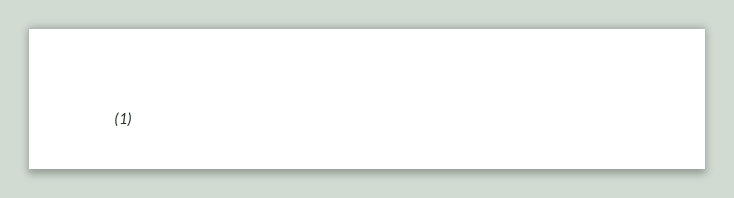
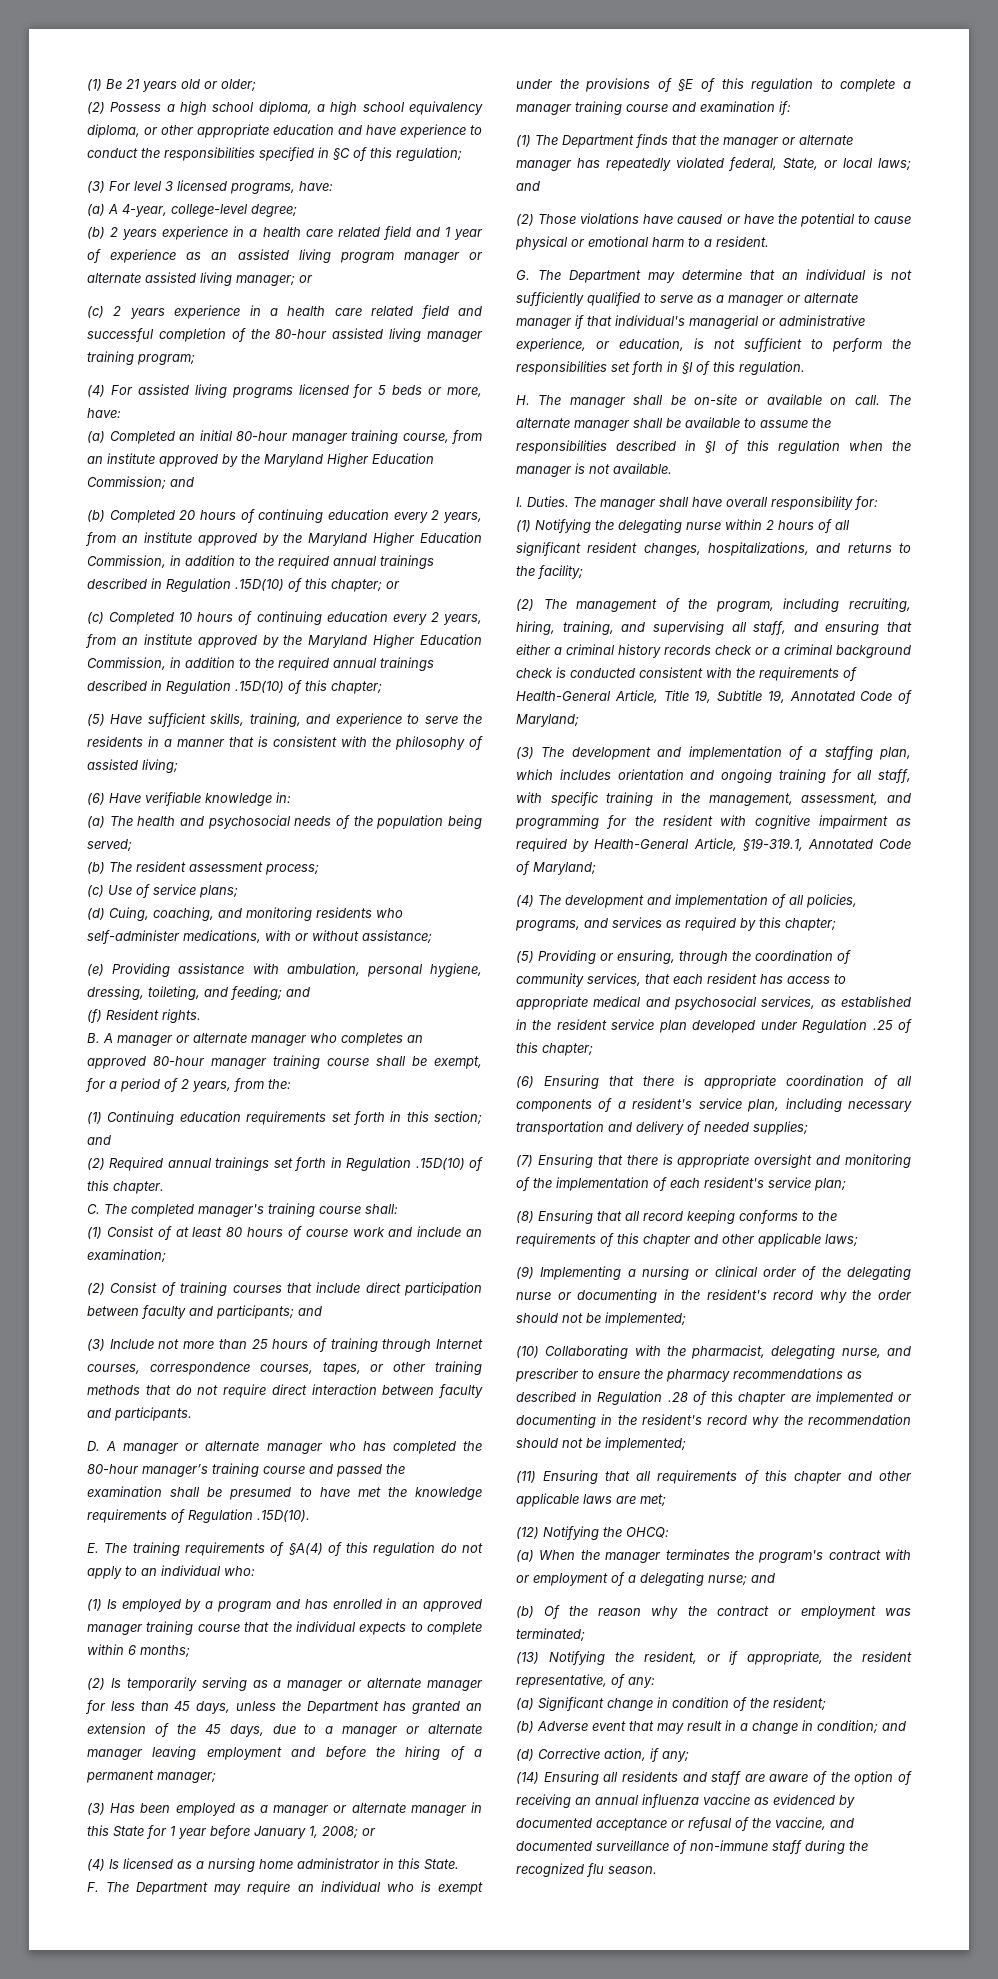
- (1)
+ (1) Be 21 years old or older;
+ (2) Possess a high school diploma, a high school equivalency diploma, or other appropriate education and have experience to conduct the responsibilities specified in §C of this regulation;
+ (3) For level 3 licensed programs, have:
+ (a) A 4-year, college-level degree;
+ (b) 2 years experience in a health care related field and 1 year of experience as an assisted living program manager or alternate assisted living manager; or
+ (c) 2 years experience in a health care related field and successful completion of the 80-hour assisted living manager training program;
+ (4) For assisted living programs licensed for 5 beds or more, have:
+ (a) Completed an initial 80-hour manager training course, from an institute approved by the Maryland Higher Education Commission; and
+ (b) Completed 20 hours of continuing education every 2 years, from an institute approved by the Maryland Higher Education Commission, in addition to the required annual trainings described in Regulation .15D(10) of this chapter; or
+ (c) Completed 10 hours of continuing education every 2 years, from an institute approved by the Maryland Higher Education Commission, in addition to the required annual trainings described in Regulation .15D(10) of this chapter;
+ (5) Have sufficient skills, training, and experience to serve the residents in a manner that is consistent with the philosophy of assisted living;
+ (6) Have verifiable knowledge in:
+ (a) The health and psychosocial needs of the population being served;
+ (b) The resident assessment process;
+ (c) Use of service plans;
+ (d) Cuing, coaching, and monitoring residents who self-administer medications, with or without assistance;
+ (e) Providing assistance with ambulation, personal hygiene, dressing, toileting, and feeding; and
+ (f) Resident rights.
+ B. A manager or alternate manager who completes an approved 80-hour manager training course shall be exempt, for a period of 2 years, from the:
+ (1) Continuing education requirements set forth in this section; and
+ (2) Required annual trainings set forth in Regulation .15D(10) of this chapter.
+ C. The completed manager's training course shall:
+ (1) Consist of at least 80 hours of course work and include an examination;
+ (2) Consist of training courses that include direct participation between faculty and participants; and
+ (3) Include not more than 25 hours of training through Internet courses, correspondence courses, tapes, or other training methods that do not require direct interaction between faculty and participants.
+ D. A manager or alternate manager who has completed the 80-hour manager’s training course and passed the examination shall be presumed to have met the knowledge requirements of Regulation .15D(10).
+ E. The training requirements of §A(4) of this regulation do not apply to an individual who:
+ (1) Is employed by a program and has enrolled in an approved manager training course that the individual expects to complete within 6 months;
+ (2) Is temporarily serving as a manager or alternate manager for less than 45 days, unless the Department has granted an extension of the 45 days, due to a manager or alternate manager leaving employment and before the hiring of a permanent manager;
+ (3) Has been employed as a manager or alternate manager in this State for 1 year before January 1, 2008; or
+ (4) Is licensed as a nursing home administrator in this State.
+ F. The Department may require an individual who is exempt under the provisions of §E of this regulation to complete a manager training course and examination if:
+ (1) The Department finds that the manager or alternate manager has repeatedly violated federal, State, or local laws; and
+ (2) Those violations have caused or have the potential to cause physical or emotional harm to a resident.
+ G. The Department may determine that an individual is not sufficiently qualified to serve as a manager or alternate manager if that individual's managerial or administrative experience, or education, is not sufficient to perform the responsibilities set forth in §I of this regulation.
+ H. The manager shall be on-site or available on call. The alternate manager shall be available to assume the responsibilities described in §I of this regulation when the manager is not available.
+ I. Duties. The manager shall have overall responsibility for:
+ (1) Notifying the delegating nurse within 2 hours of all significant resident changes, hospitalizations, and returns to the facility;
+ (2) The management of the program, including recruiting, hiring, training, and supervising all staff, and ensuring that either a criminal history records check or a criminal background check is conducted consistent with the requirements of Health-General Article, Title 19, Subtitle 19, Annotated Code of Maryland;
+ (3) The development and implementation of a staffing plan, which includes orientation and ongoing training for all staff, with specific training in the management, assessment, and programming for the resident with cognitive impairment as required by Health-General Article, §19-319.1, Annotated Code of Maryland;
+ (4) The development and implementation of all policies, programs, and services as required by this chapter;
+ (5) Providing or ensuring, through the coordination of community services, that each resident has access to appropriate medical and psychosocial services, as established in the resident service plan developed under Regulation .25 of this chapter;
+ (6) Ensuring that there is appropriate coordination of all components of a resident's service plan, including necessary transportation and delivery of needed supplies;
+ (7) Ensuring that there is appropriate oversight and monitoring of the implementation of each resident's service plan;
+ (8) Ensuring that all record keeping conforms to the requirements of this chapter and other applicable laws;
+ (9) Implementing a nursing or clinical order of the delegating nurse or documenting in the resident's record why the order should not be implemented;
+ (10) Collaborating with the pharmacist, delegating nurse, and prescriber to ensure the pharmacy recommendations as described in Regulation .28 of this chapter are implemented or documenting in the resident's record why the recommendation should not be implemented;
+ (11) Ensuring that all requirements of this chapter and other applicable laws are met;
+ (12) Notifying the OHCQ:
+ (a) When the manager terminates the program's contract with or employment of a delegating nurse; and
+ (b) Of the reason why the contract or employment was terminated;
+ (13) Notifying the resident, or if appropriate, the resident representative, of any:
+ (a) Significant change in condition of the resident;
+ (b) Adverse event that may result in a change in condition; and
+ (d) Corrective action, if any;
+ (14) Ensuring all residents and staff are aware of the option of receiving an annual influenza vaccine as evidenced by documented acceptance or refusal of the vaccine, and documented surveillance of non-immune staff during the recognized flu season.

